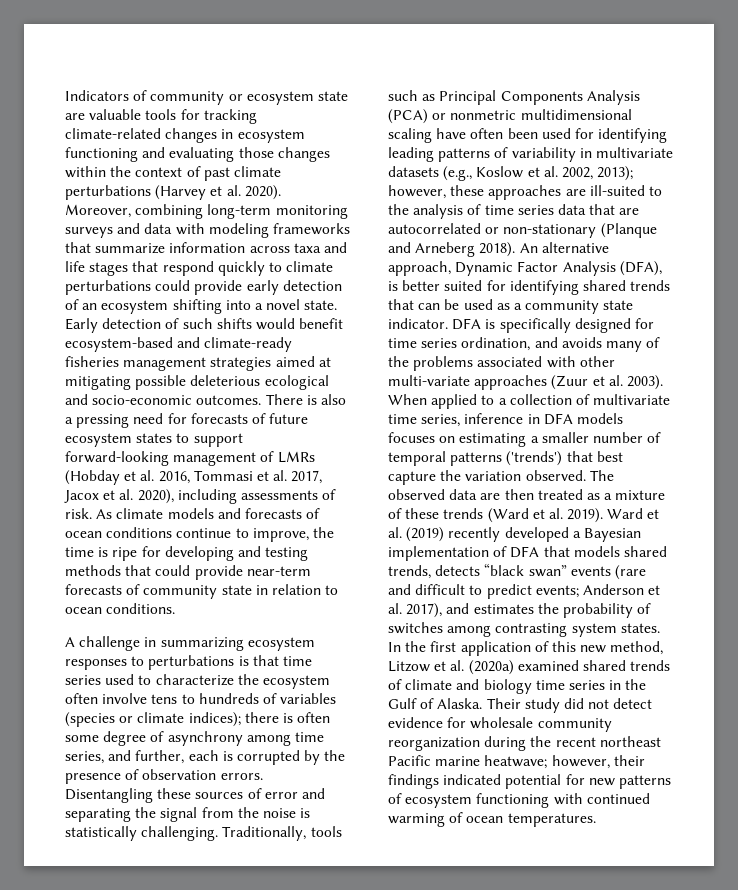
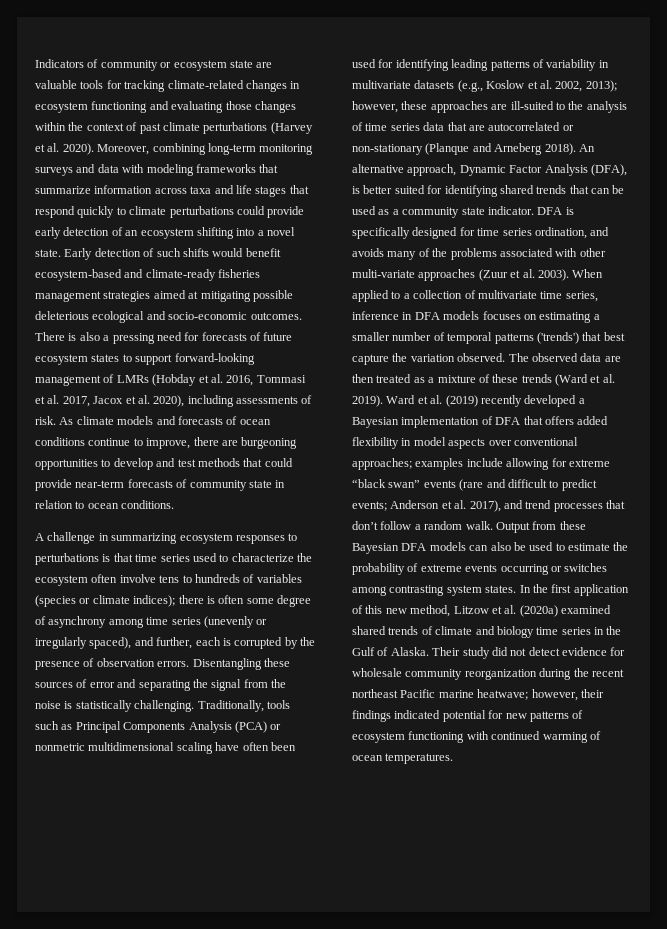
- As climate models and forecasts of ocean conditions continue to improve, the time is ripe for developing and testing methods that could provide near-term forecasts of community state in relation to ocean conditions.
+ As climate models and forecasts of ocean conditions continue to improve, there are burgeoning opportunities to develop and test methods that could provide near-term forecasts of community state in relation to ocean conditions.
- A challenge in summarizing ecosystem responses to perturbations is that time series used to characterize the ecosystem often involve tens to hundreds of variables (species or climate indices); there is often some degree of asynchrony among time series, and further, each is corrupted by the presence of observation errors.
+ A challenge in summarizing ecosystem responses to perturbations is that time series used to characterize the ecosystem often involve tens to hundreds of variables (species or climate indices); there is often some degree of asynchrony among time series (unevenly or irregularly spaced), and further, each is corrupted by the presence of observation errors.
- Ward et al. (2019) recently developed a Bayesian implementation of DFA that models shared trends, detects “black swan” events (rare and difficult to predict events; Anderson et al. 2017), and estimates the probability of switches among contrasting system states.
+ Ward et al. (2019) recently developed a Bayesian implementation of DFA that offers added flexibility in model aspects over conventional approaches; examples include allowing for extreme “black swan” events (rare and difficult to predict events; Anderson et al. 2017), and trend processes that don’t follow a random walk. Output from these Bayesian DFA models can also be used to estimate the probability of extreme events occurring or switches among contrasting system states.

